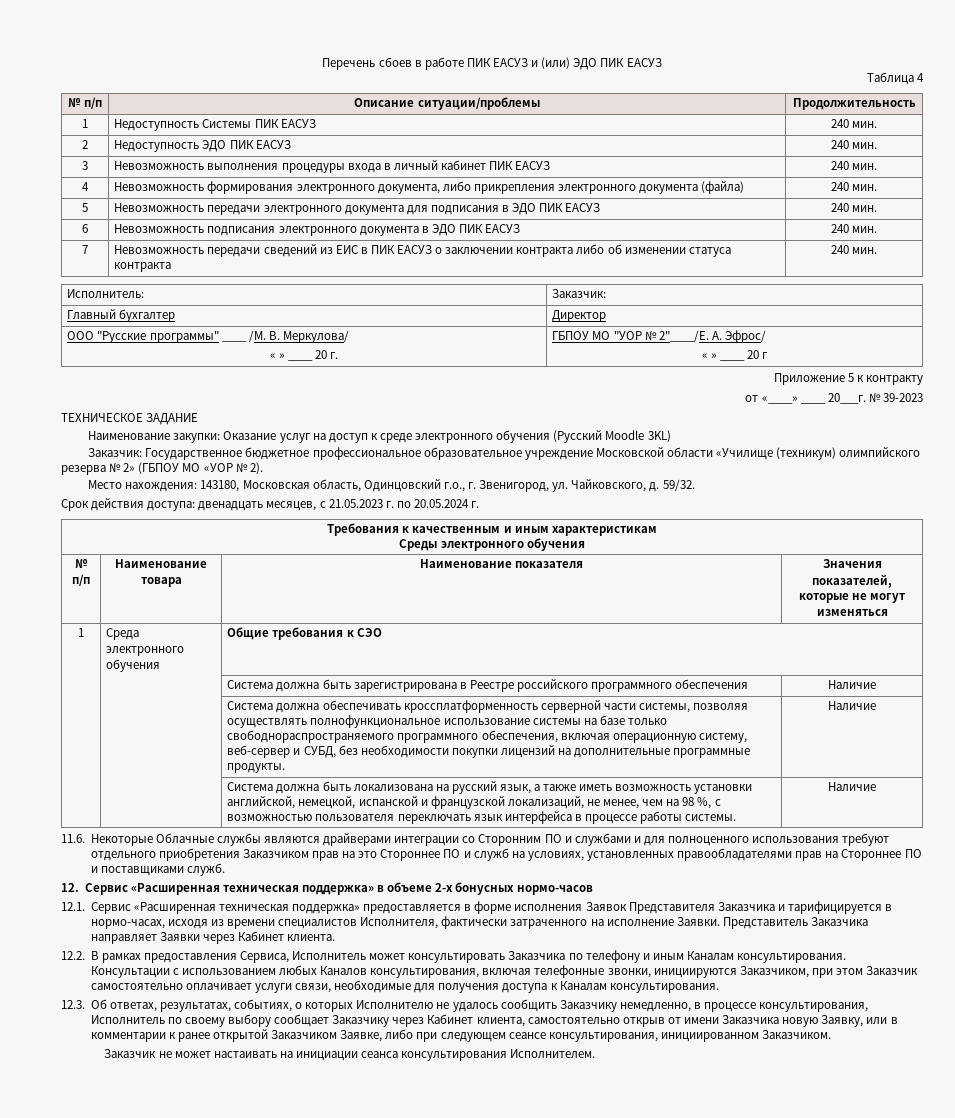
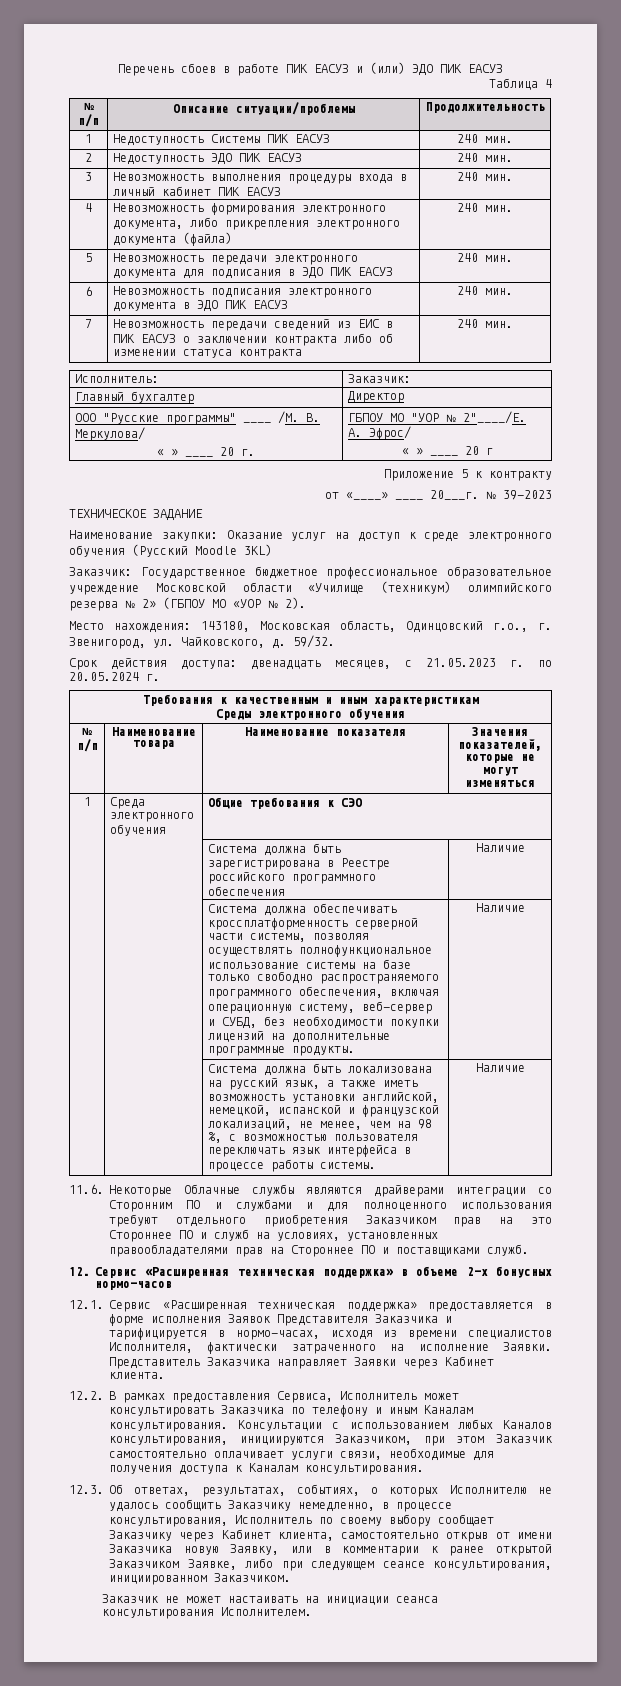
- | | Система должна обеспечивать кроссплатформенность серверной части системы, позволяя осуществлять полнофункциональное использование системы на базе только свободнораспространяемого программного обеспечения, включая операционную систему, веб-сервер и СУБД, без необходимости покупки лицензий на дополнительные программные продукты. | Наличие
+ | | Система должна обеспечивать кроссплатформенность серверной части системы, позволяя осуществлять полнофункциональное использование системы на базе только свободно распространяемого программного обеспечения, включая операционную систему, веб-сервер и СУБД, без необходимости покупки лицензий на дополнительные программные продукты. | Наличие
- Консультации с использованием любых Каналов консультирования, включая телефонные звонки, инициируются Заказчиком, при этом Заказчик самостоятельно оплачивает услуги связи, необходимые для получения доступа к Каналам консультирования.
+ Консультации с использованием любых Каналов консультирования, инициируются Заказчиком, при этом Заказчик самостоятельно оплачивает услуги связи, необходимые для получения доступа к Каналам консультирования.

